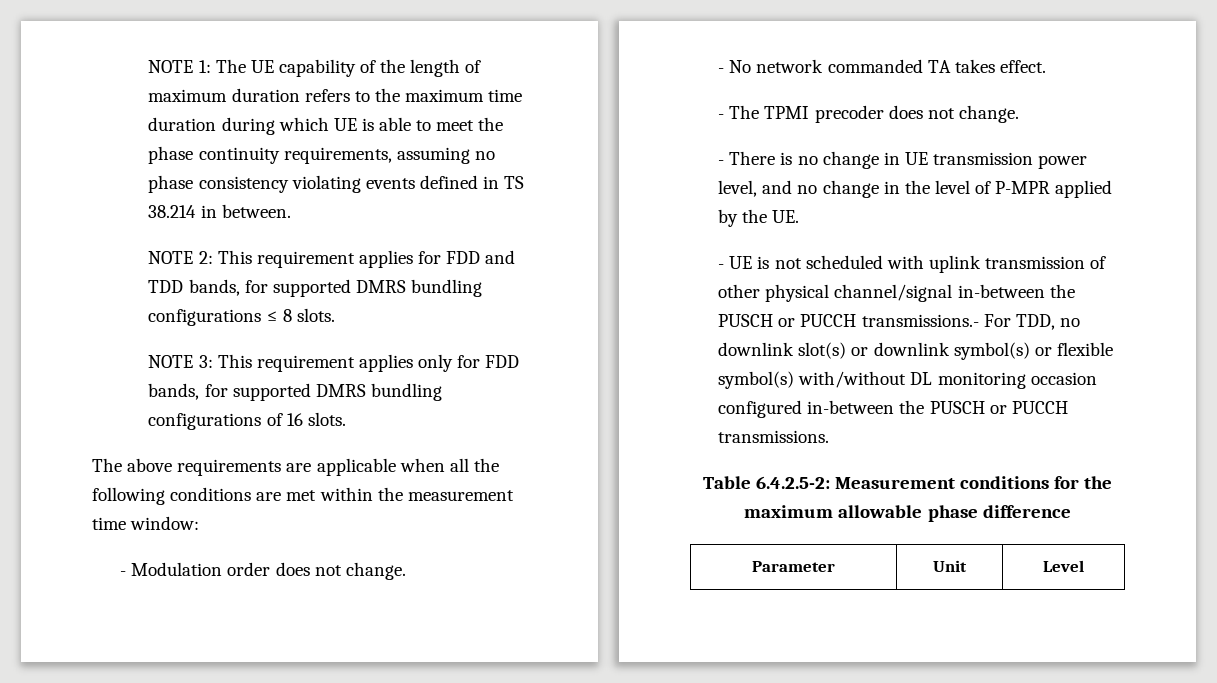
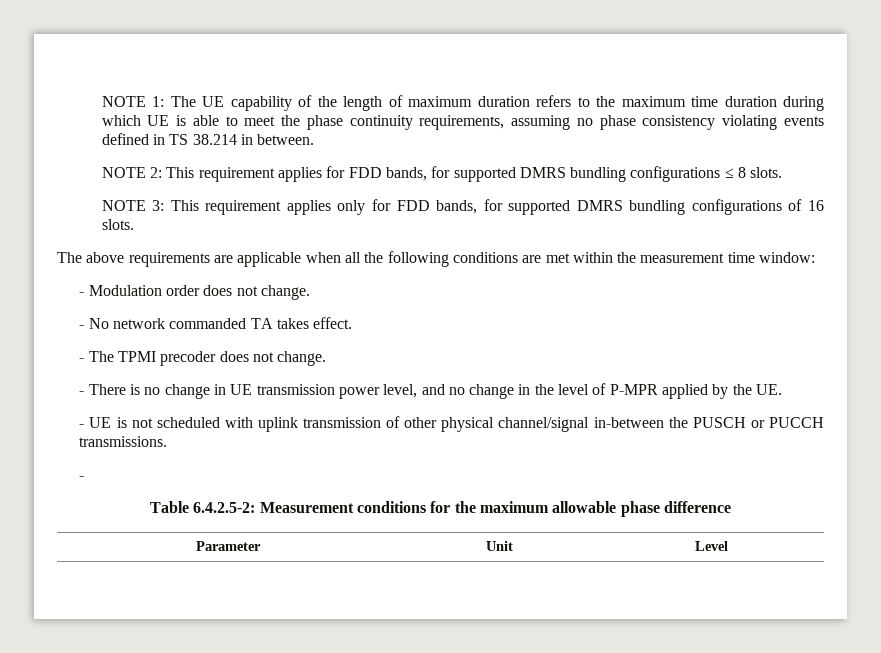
- NOTE 2: This requirement applies for FDD and TDD bands, for supported DMRS bundling configurations ≤ 8 slots.
+ NOTE 2: This requirement applies for FDD bands, for supported DMRS bundling configurations ≤ 8 slots.
- - UE is not scheduled with uplink transmission of other physical channel/signal in-between the PUSCH or PUCCH transmissions.- For TDD, no downlink slot(s) or downlink symbol(s) or flexible symbol(s) with/without DL monitoring occasion configured in-between the PUSCH or PUCCH transmissions.
+ - UE is not scheduled with uplink transmission of other physical channel/signal in-between the PUSCH or PUCCH transmissions.
+ -

